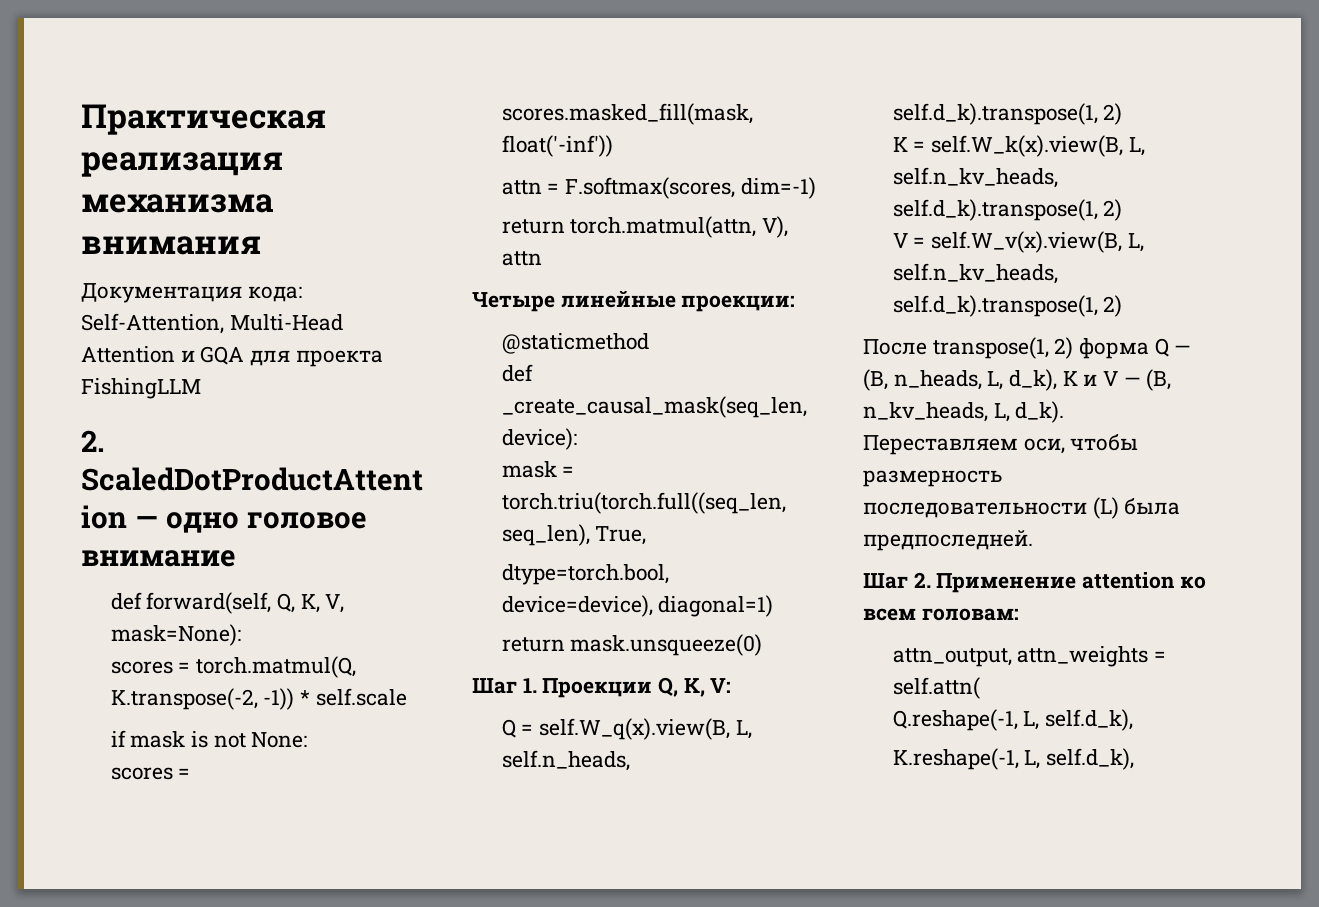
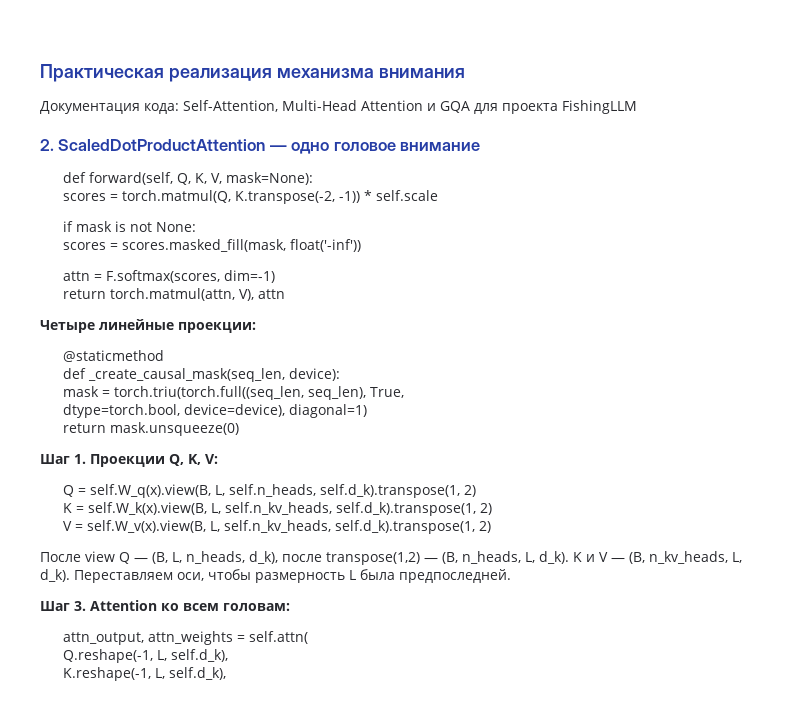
- После transpose(1, 2) форма Q — (B, n_heads, L, d_k), K и V — (B, n_kv_heads, L, d_k).
+ После view Q — (B, L, n_heads, d_k), после transpose(1,2) — (B, n_heads, L, d_k). K и V — (B, n_kv_heads, L, d_k).
- Переставляем оси, чтобы размерность последовательности (L) была предпоследней.
+ Переставляем оси, чтобы размерность L была предпоследней.
- Шаг 2. Применение attention ко всем головам:
+ Шаг 3. Attention ко всем головам:

